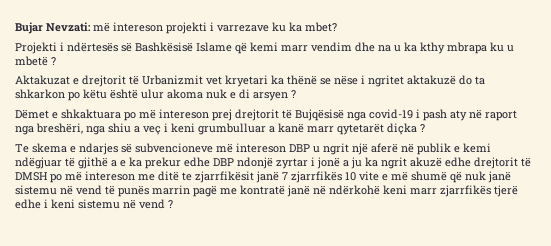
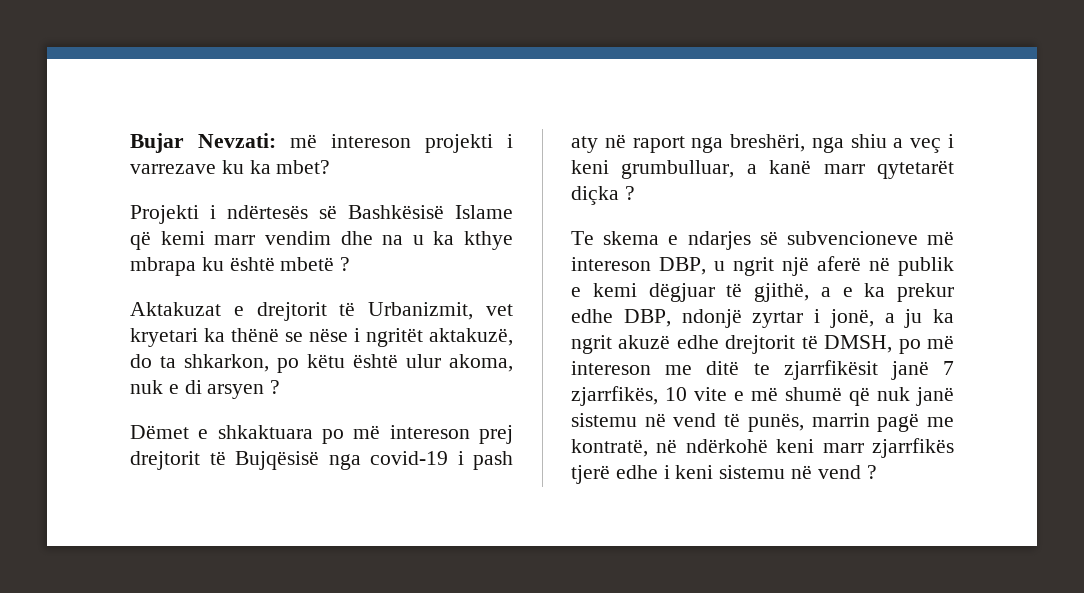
- Projekti i ndërtesës së Bashkësisë Islame që kemi marr vendim dhe na u ka kthy mbrapa ku u mbetë ?
+ Projekti i ndërtesës së Bashkësisë Islame që kemi marr vendim dhe na u ka kthye mbrapa ku është mbetë ?
- Aktakuzat e drejtorit të Urbanizmit vet kryetari ka thënë se nëse i ngritet aktakuzë do ta shkarkon po këtu është ulur akoma nuk e di arsyen ?
+ Aktakuzat e drejtorit të Urbanizmit, vet kryetari ka thënë se nëse i ngritët aktakuzë, do ta shkarkon, po këtu është ulur akoma, nuk e di arsyen ?
- Dëmet e shkaktuara po më intereson prej drejtorit të Bujqësisë nga covid-19 i pash aty në raport nga breshëri, nga shiu a veç i keni grumbulluar a kanë marr qytetarët diçka ?
+ Dëmet e shkaktuara po më intereson prej drejtorit të Bujqësisë nga covid-19 i pash aty në raport nga breshëri, nga shiu a veç i keni grumbulluar, a kanë marr qytetarët diçka ?
- Te skema e ndarjes së subvencioneve më intereson DBP u ngrit një aferë në publik e kemi ndëgjuar të gjithë a e ka prekur edhe DBP ndonjë zyrtar i jonë a ju ka ngrit akuzë edhe drejtorit të DMSH po më intereson me ditë te zjarrfikësit janë 7 zjarrfikës 10 vite e më shumë që nuk janë sistemu në vend të punës marrin pagë me kontratë janë në ndërkohë keni marr zjarrfikës tjerë edhe i keni sistemu në vend ?
+ Te skema e ndarjes së subvencioneve më intereson DBP, u ngrit një aferë në publik e kemi dëgjuar të gjithë, a e ka prekur edhe DBP, ndonjë zyrtar i jonë, a ju ka ngrit akuzë edhe drejtorit të DMSH, po më intereson me ditë te zjarrfikësit janë 7 zjarrfikës, 10 vite e më shumë që nuk janë sistemu në vend të punës, marrin pagë me kontratë, në ndërkohë keni marr zjarrfikës tjerë edhe i keni sistemu në vend ?

